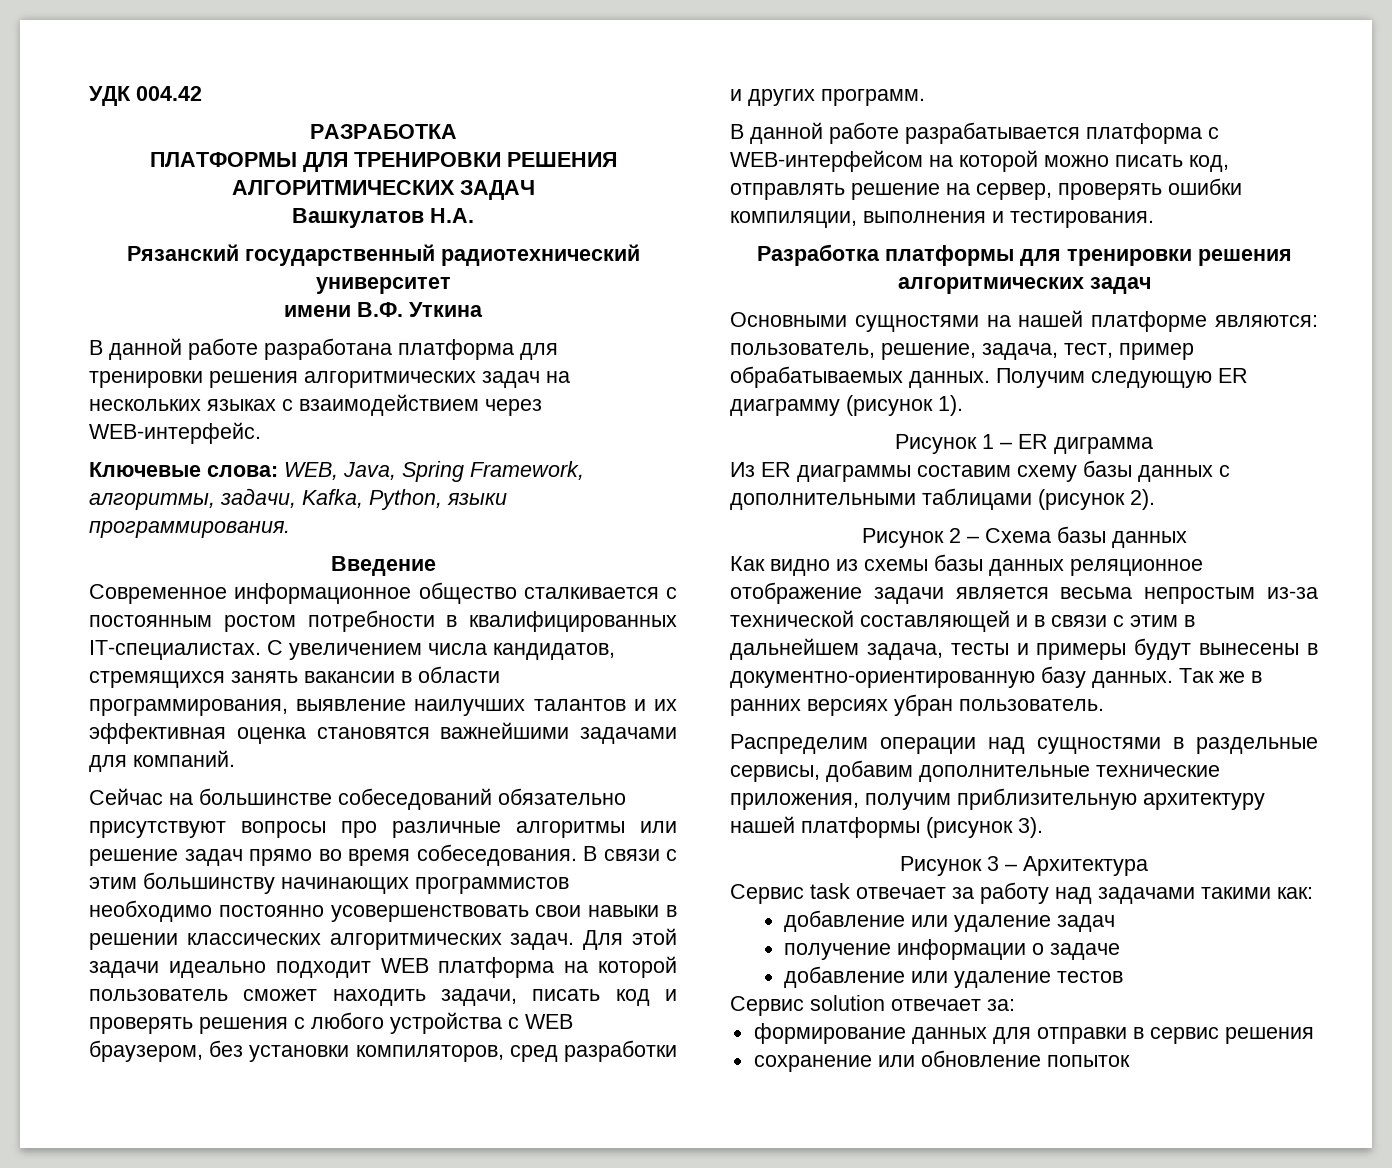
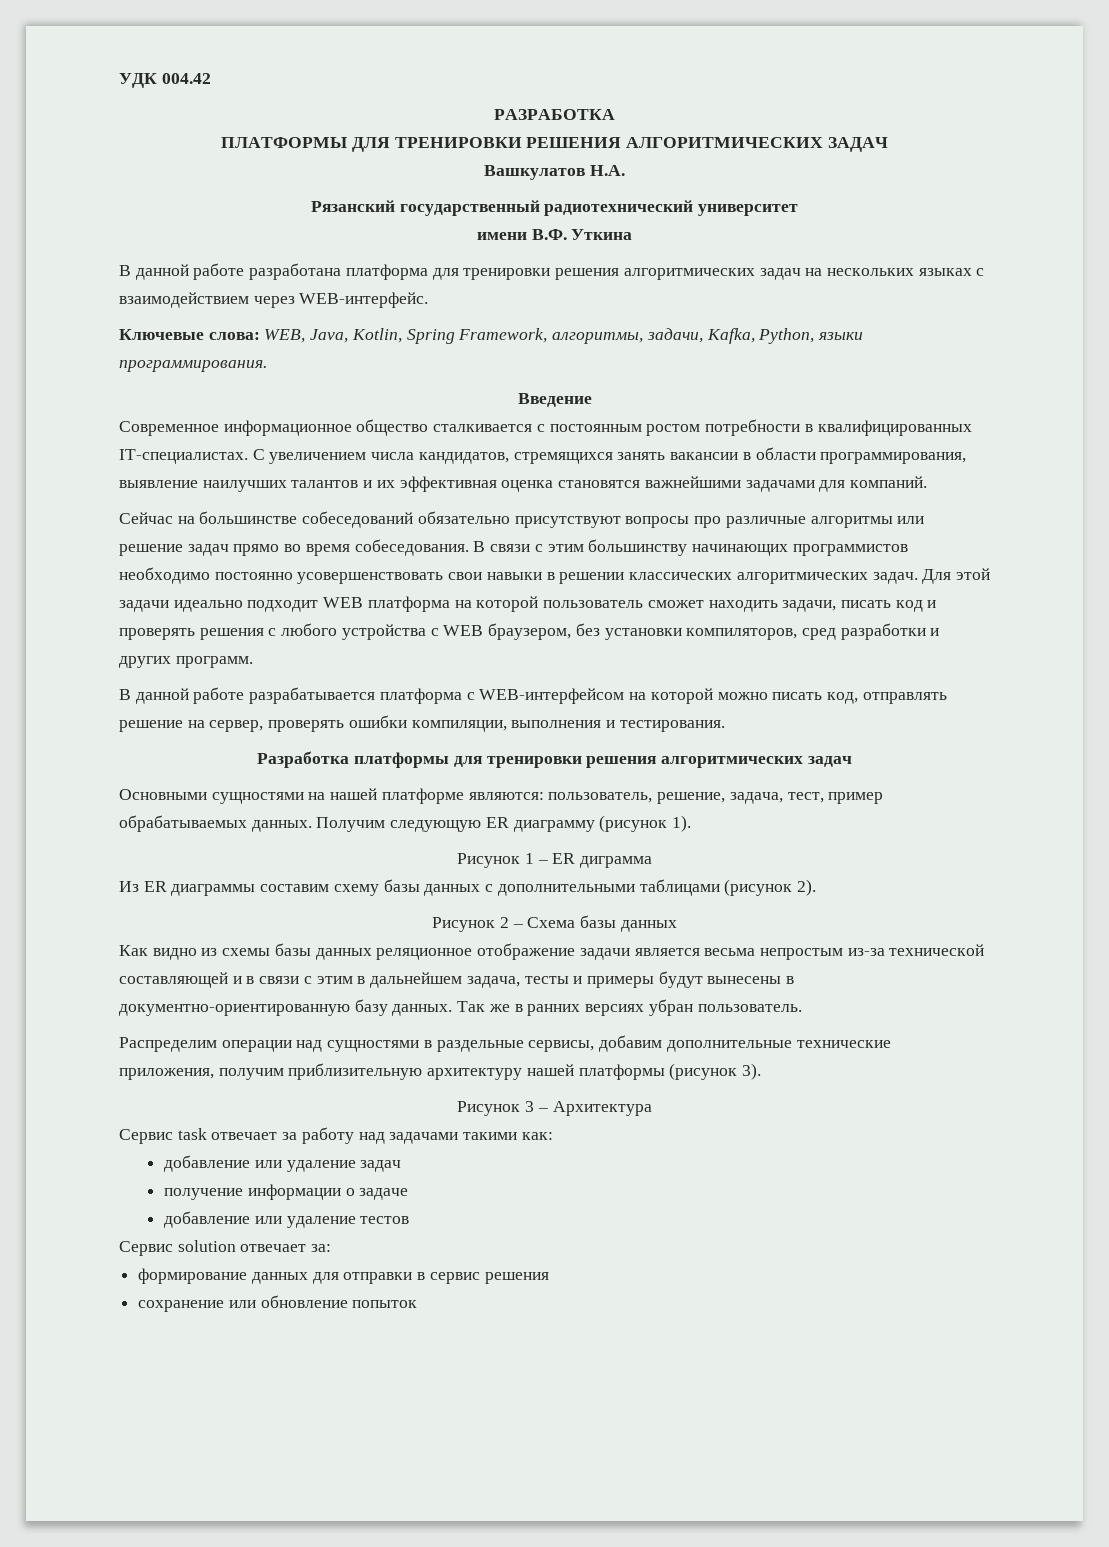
- Ключевые слова: WEB, Java, Spring Framework, алгоритмы, задачи, Kafka, Python, языки программирования.
+ Ключевые слова: WEB, Java, Kotlin, Spring Framework, алгоритмы, задачи, Kafka, Python, языки программирования.

